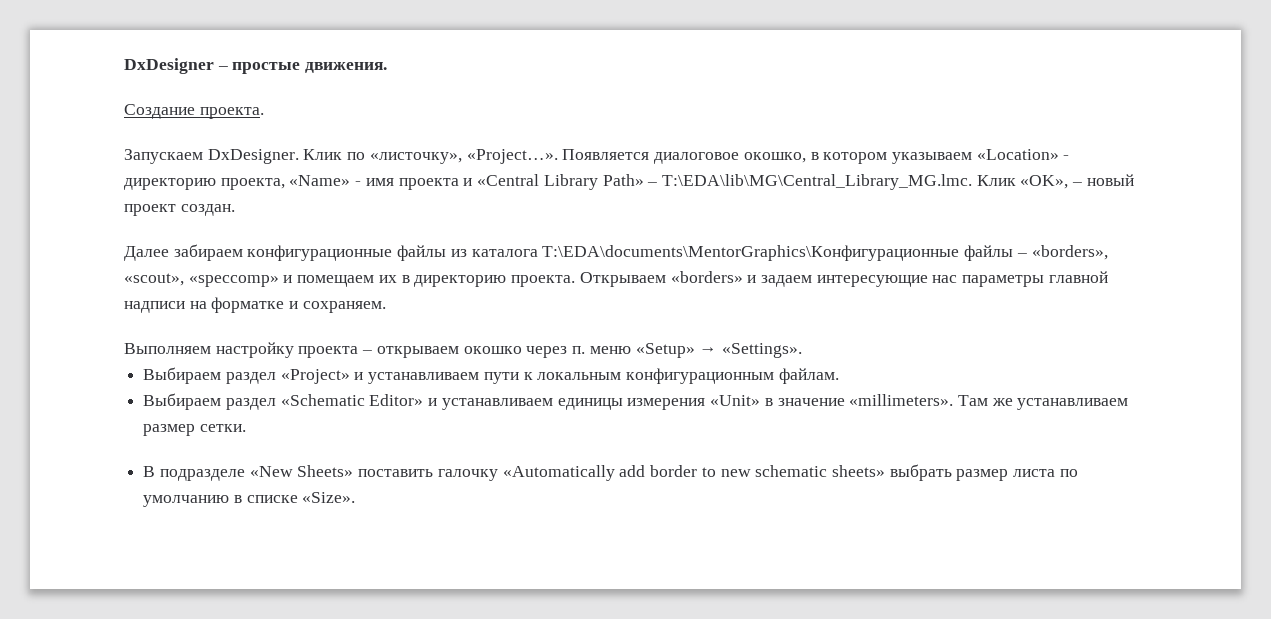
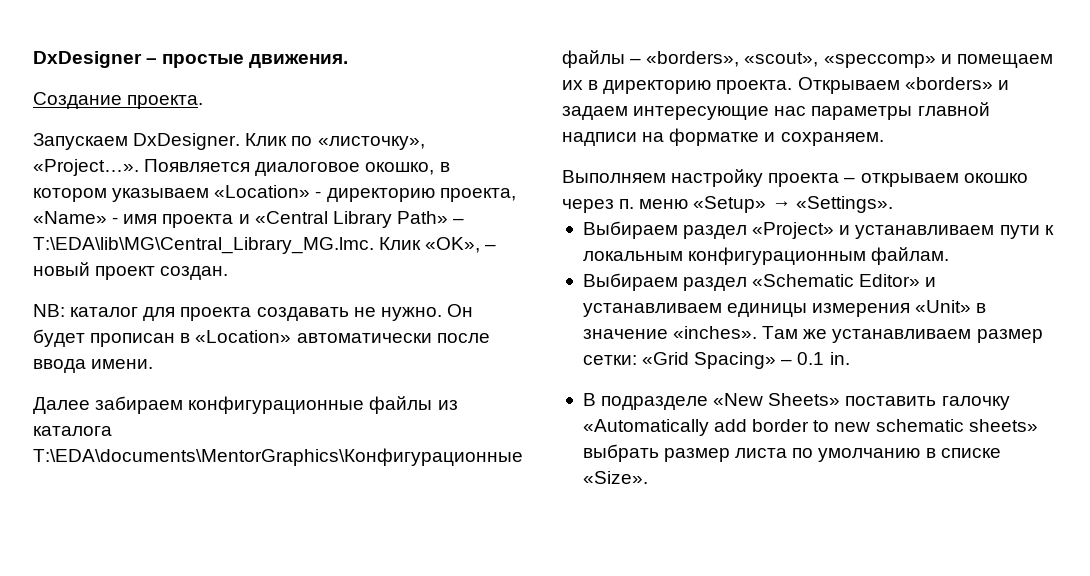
+ NB: каталог для проекта создавать не нужно. Он будет прописан в «Location» автоматически после ввода имени.
- Выбираем раздел «Schematic Editor» и устанавливаем единицы измерения «Unit» в значение «millimeters».
+ Выбираем раздел «Schematic Editor» и устанавливаем единицы измерения «Unit» в значение «inches».
- Там же устанавливаем размер сетки.
+ Там же устанавливаем размер сетки: «Grid Spacing» – 0.1 in.

